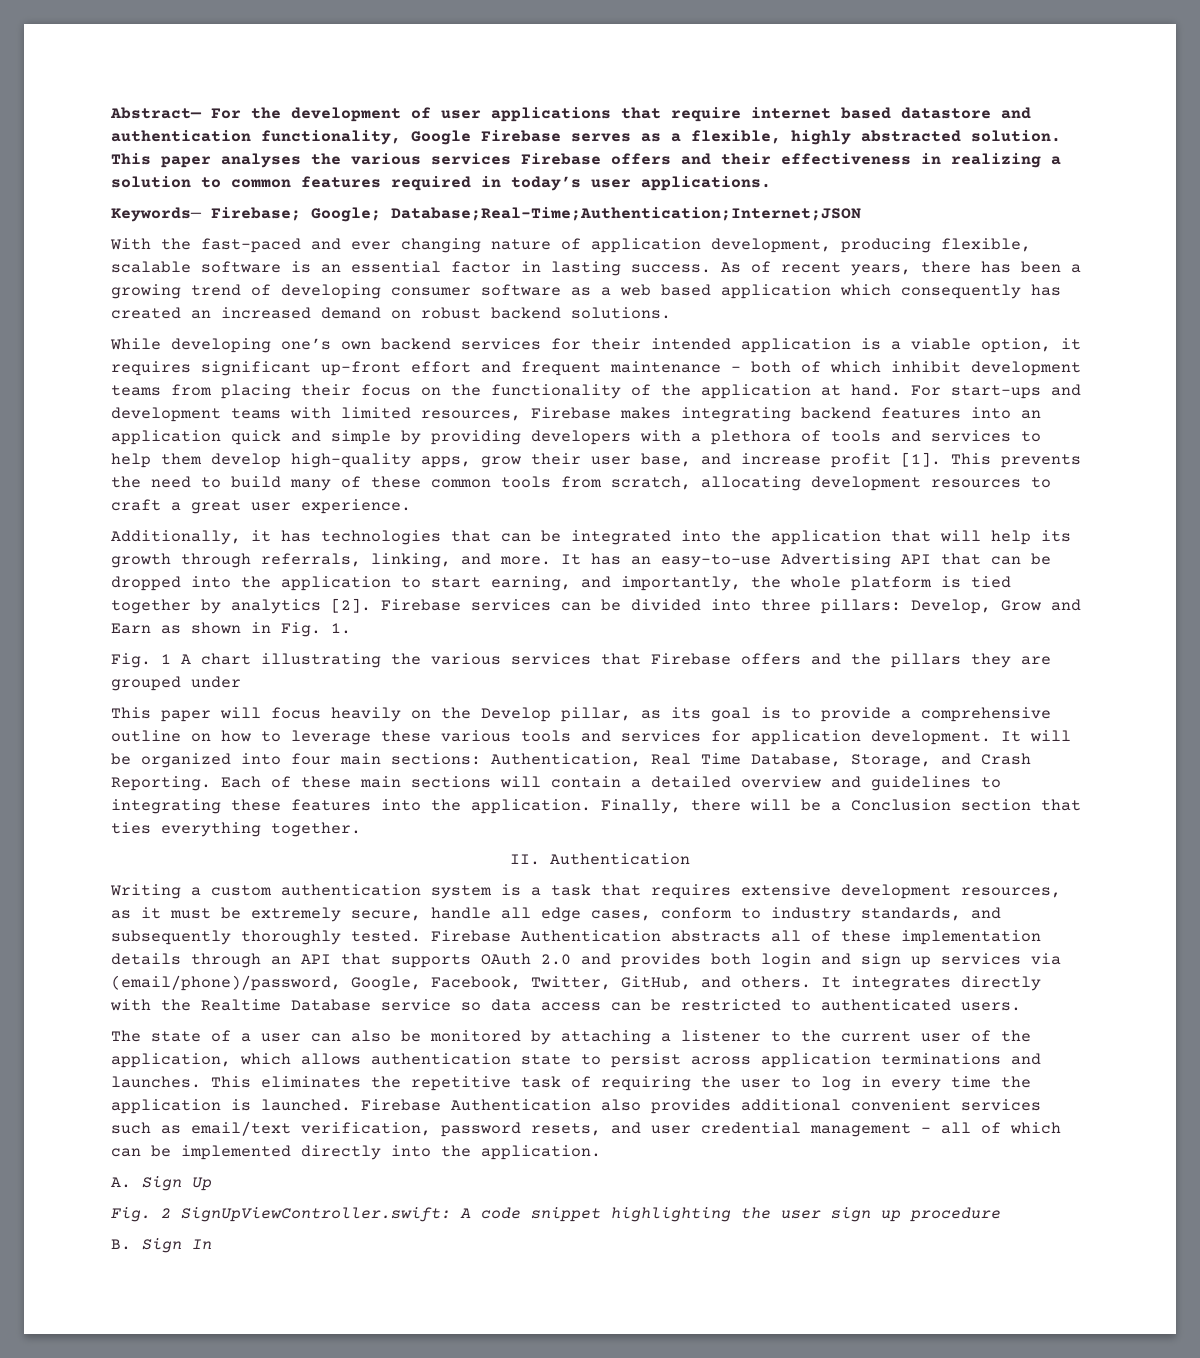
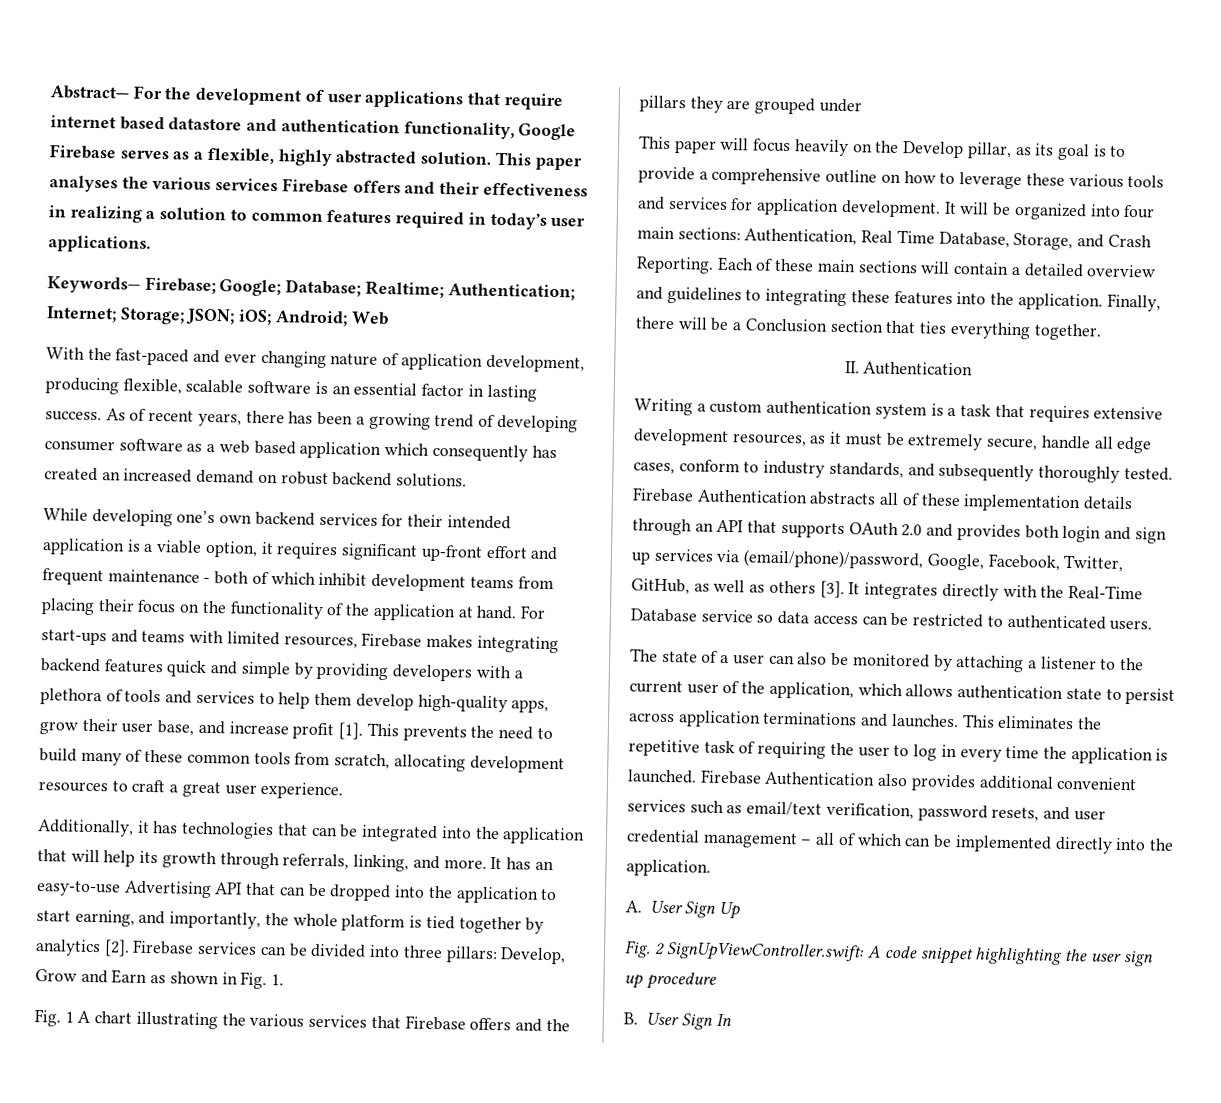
- Keywords— Firebase; Google; Database;Real-Time;Authentication;Internet;JSON
+ Keywords— Firebase; Google; Database; Realtime; Authentication; Internet; Storage; JSON; iOS; Android; Web
- For start-ups and development teams with limited resources, Firebase makes integrating backend features into an application quick and simple by providing developers with a plethora of tools and services to help them develop high-quality apps, grow their user base, and increase profit [1].
+ For start-ups and teams with limited resources, Firebase makes integrating backend features quick and simple by providing developers with a plethora of tools and services to help them develop high-quality apps, grow their user base, and increase profit [1].
- Firebase Authentication abstracts all of these implementation details through an API that supports OAuth 2.0 and provides both login and sign up services via (email/phone)/password, Google, Facebook, Twitter, GitHub, and others.
+ Firebase Authentication abstracts all of these implementation details through an API that supports OAuth 2.0 and provides both login and sign up services via (email/phone)/password, Google, Facebook, Twitter, GitHub, as well as others [3].
- It integrates directly with the Realtime Database service so data access can be restricted to authenticated users.
+ It integrates directly with the Real-Time Database service so data access can be restricted to authenticated users.
- A. Sign Up
+ A. User Sign Up
- B. Sign In
+ B. User Sign In

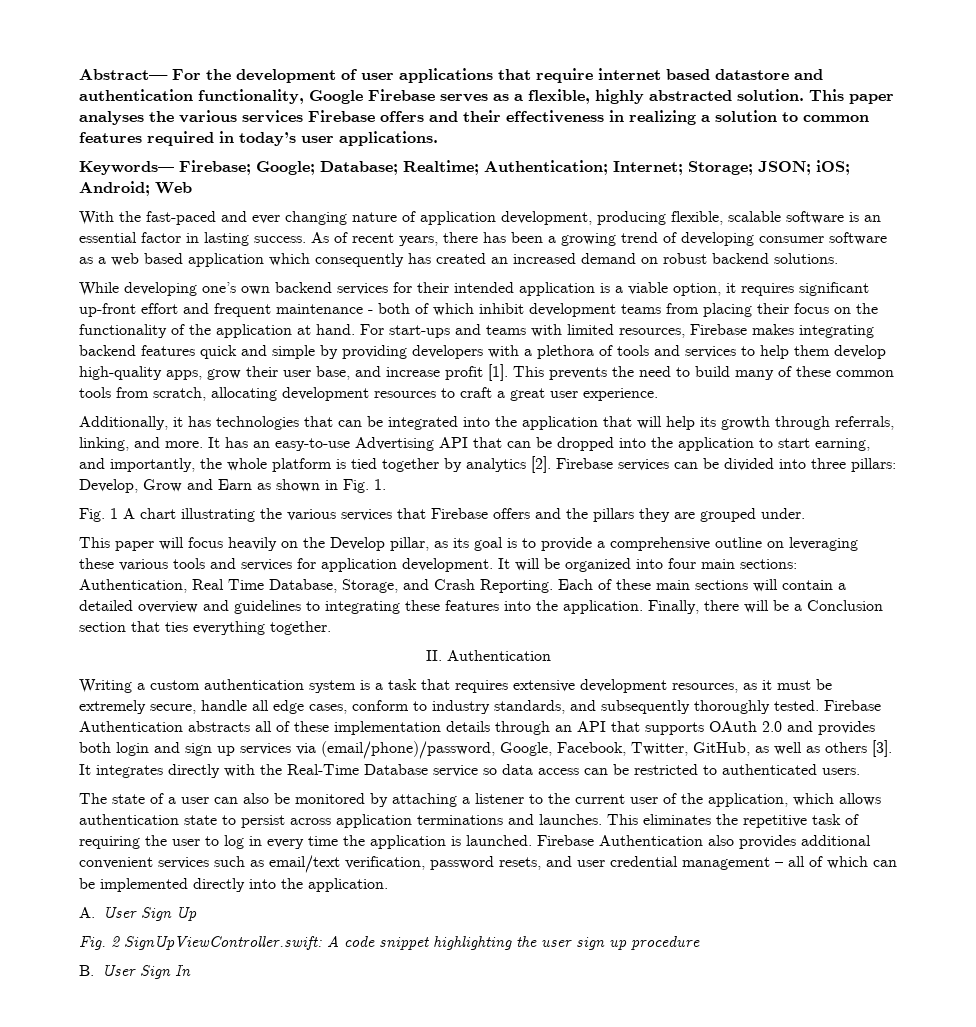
- Fig. 1 A chart illustrating the various services that Firebase offers and the pillars they are grouped under
+ Fig. 1 A chart illustrating the various services that Firebase offers and the pillars they are grouped under.
- This paper will focus heavily on the Develop pillar, as its goal is to provide a comprehensive outline on how to leverage these various tools and services for application development.
+ This paper will focus heavily on the Develop pillar, as its goal is to provide a comprehensive outline on leveraging these various tools and services for application development.

